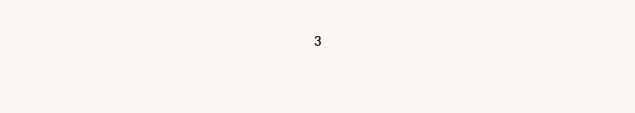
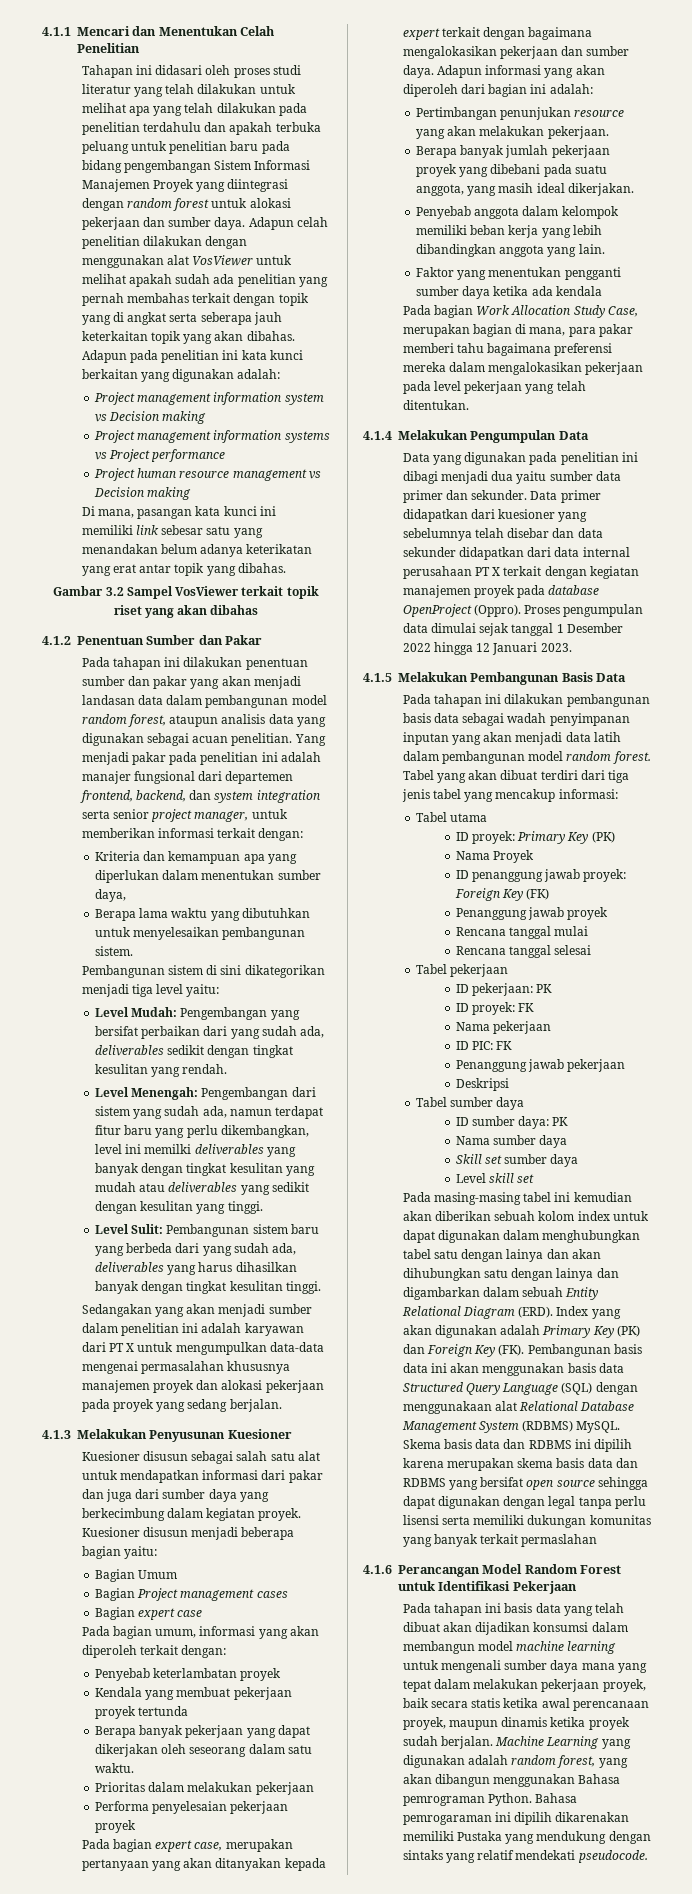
- 3
+ 4.1.1 Mencari dan Menentukan Celah Penelitian
+ Tahapan ini didasari oleh proses studi literatur yang telah dilakukan untuk melihat apa yang telah dilakukan pada penelitian terdahulu dan apakah terbuka peluang untuk penelitian baru pada bidang pengembangan Sistem Informasi Manajemen Proyek yang diintegrasi dengan random forest untuk alokasi pekerjaan dan sumber daya. Adapun celah penelitian dilakukan dengan menggunakan alat VosViewer untuk melihat apakah sudah ada penelitian yang pernah membahas terkait dengan topik yang di angkat serta seberapa jauh keterkaitan topik yang akan dibahas. Adapun pada penelitian ini kata kunci berkaitan yang digunakan adalah:
+ Project management information system vs Decision making
+ Project management information systems vs Project performance
+ Project human resource management vs Decision making
+ Di mana, pasangan kata kunci ini memiliki link sebesar satu yang menandakan belum adanya keterikatan yang erat antar topik yang dibahas.
+ Gambar 3.2 Sampel VosViewer terkait topik riset yang akan dibahas
+ 4.1.2 Penentuan Sumber dan Pakar
+ Pada tahapan ini dilakukan penentuan sumber dan pakar yang akan menjadi landasan data dalam pembangunan model random forest, ataupun analisis data yang digunakan sebagai acuan penelitian. Yang menjadi pakar pada penelitian ini adalah manajer fungsional dari departemen frontend, backend, dan system integration serta senior project manager, untuk memberikan informasi terkait dengan:
+ Kriteria dan kemampuan apa yang diperlukan dalam menentukan sumber daya,
+ Berapa lama waktu yang dibutuhkan untuk menyelesaikan pembangunan sistem.
+ Pembangunan sistem di sini dikategorikan menjadi tiga level yaitu:
+ Level Mudah: Pengembangan yang bersifat perbaikan dari yang sudah ada, deliverables sedikit dengan tingkat kesulitan yang rendah.
+ Level Menengah: Pengembangan dari sistem yang sudah ada, namun terdapat fitur baru yang perlu dikembangkan, level ini memilki deliverables yang banyak dengan tingkat kesulitan yang mudah atau deliverables yang sedikit dengan kesulitan yang tinggi.
+ Level Sulit: Pembangunan sistem baru yang berbeda dari yang sudah ada, deliverables yang harus dihasilkan banyak dengan tingkat kesulitan tinggi.
+ Sedangakan yang akan menjadi sumber dalam penelitian ini adalah karyawan dari PT X untuk mengumpulkan data-data mengenai permasalahan khususnya manajemen proyek dan alokasi pekerjaan pada proyek yang sedang berjalan.
+ 4.1.3 Melakukan Penyusunan Kuesioner
+ Kuesioner disusun sebagai salah satu alat untuk mendapatkan informasi dari pakar dan juga dari sumber daya yang berkecimbung dalam kegiatan proyek. Kuesioner disusun menjadi beberapa bagian yaitu:
+ Bagian Umum
+ Bagian Project management cases
+ Bagian expert case
+ Pada bagian umum, informasi yang akan diperoleh terkait dengan:
+ Penyebab keterlambatan proyek
+ Kendala yang membuat pekerjaan proyek tertunda
+ Berapa banyak pekerjaan yang dapat dikerjakan oleh seseorang dalam satu waktu.
+ Prioritas dalam melakukan pekerjaan
+ Performa penyelesaian pekerjaan proyek
+ Pada bagian expert case, merupakan pertanyaan yang akan ditanyakan kepada expert terkait dengan bagaimana mengalokasikan pekerjaan dan sumber daya. Adapun informasi yang akan diperoleh dari bagian ini adalah:
+ Pertimbangan penunjukan resource yang akan melakukan pekerjaan.
+ Berapa banyak jumlah pekerjaan proyek yang dibebani pada suatu anggota, yang masih ideal dikerjakan.
+ Penyebab anggota dalam kelompok memiliki beban kerja yang lebih dibandingkan anggota yang lain.
+ Faktor yang menentukan pengganti sumber daya ketika ada kendala
+ Pada bagian Work Allocation Study Case, merupakan bagian di mana, para pakar memberi tahu bagaimana preferensi mereka dalam mengalokasikan pekerjaan pada level pekerjaan yang telah ditentukan.
+ 4.1.4 Melakukan Pengumpulan Data
+ Data yang digunakan pada penelitian ini dibagi menjadi dua yaitu sumber data primer dan sekunder. Data primer didapatkan dari kuesioner yang sebelumnya telah disebar dan data sekunder didapatkan dari data internal perusahaan PT X terkait dengan kegiatan manajemen proyek pada database OpenProject (Oppro). Proses pengumpulan data dimulai sejak tanggal 1 Desember 2022 hingga 12 Januari 2023.
+ 4.1.5 Melakukan Pembangunan Basis Data
+ Pada tahapan ini dilakukan pembangunan basis data sebagai wadah penyimpanan inputan yang akan menjadi data latih dalam pembangunan model random forest. Tabel yang akan dibuat terdiri dari tiga jenis tabel yang mencakup informasi:
+ Tabel utama
+ ID proyek: Primary Key (PK)
+ Nama Proyek
+ ID penanggung jawab proyek: Foreign Key (FK)
+ Penanggung jawab proyek
+ Rencana tanggal mulai
+ Rencana tanggal selesai
+ Tabel pekerjaan
+ ID pekerjaan: PK
+ ID proyek: FK
+ Nama pekerjaan
+ ID PIC: FK
+ Penanggung jawab pekerjaan
+ Deskripsi
+ Tabel sumber daya
+ ID sumber daya: PK
+ Nama sumber daya
+ Skill set sumber daya
+ Level skill set
+ Pada masing-masing tabel ini kemudian akan diberikan sebuah kolom index untuk dapat digunakan dalam menghubungkan tabel satu dengan lainya dan akan dihubungkan satu dengan lainya dan digambarkan dalam sebuah Entity Relational Diagram (ERD). Index yang akan digunakan adalah Primary Key (PK) dan Foreign Key (FK). Pembangunan basis data ini akan menggunakan basis data Structured Query Language (SQL) dengan menggunakaan alat Relational Database Management System (RDBMS) MySQL. Skema basis data dan RDBMS ini dipilih karena merupakan skema basis data dan RDBMS yang bersifat open source sehingga dapat digunakan dengan legal tanpa perlu lisensi serta memiliki dukungan komunitas yang banyak terkait permaslahan
+ 4.1.6 Perancangan Model Random Forest untuk Identifikasi Pekerjaan
+ Pada tahapan ini basis data yang telah dibuat akan dijadikan konsumsi dalam membangun model machine learning untuk mengenali sumber daya mana yang tepat dalam melakukan pekerjaan proyek, baik secara statis ketika awal perencanaan proyek, maupun dinamis ketika proyek sudah berjalan. Machine Learning yang digunakan adalah random forest, yang akan dibangun menggunakan Bahasa pemrograman Python. Bahasa pemrogaraman ini dipilih dikarenakan memiliki Pustaka yang mendukung dengan sintaks yang relatif mendekati pseudocode.

